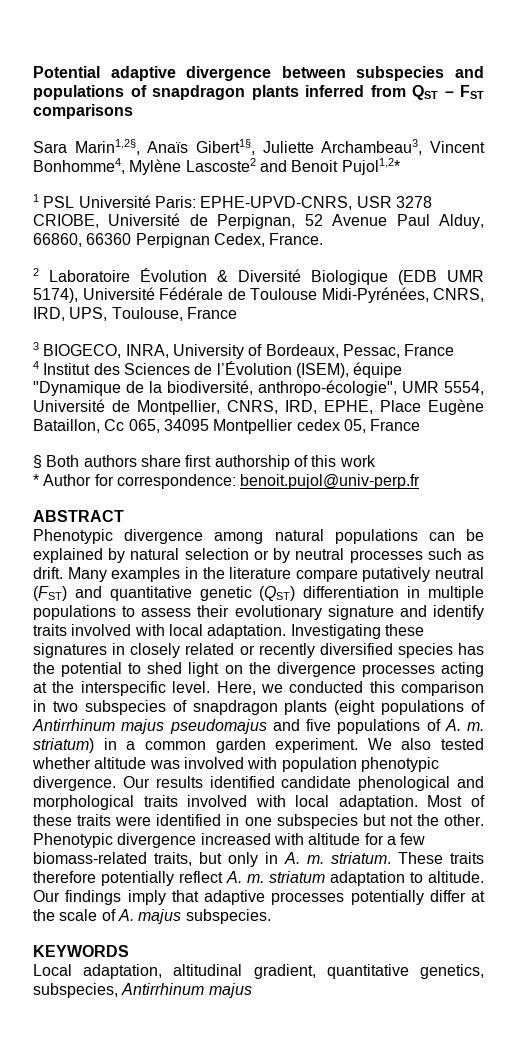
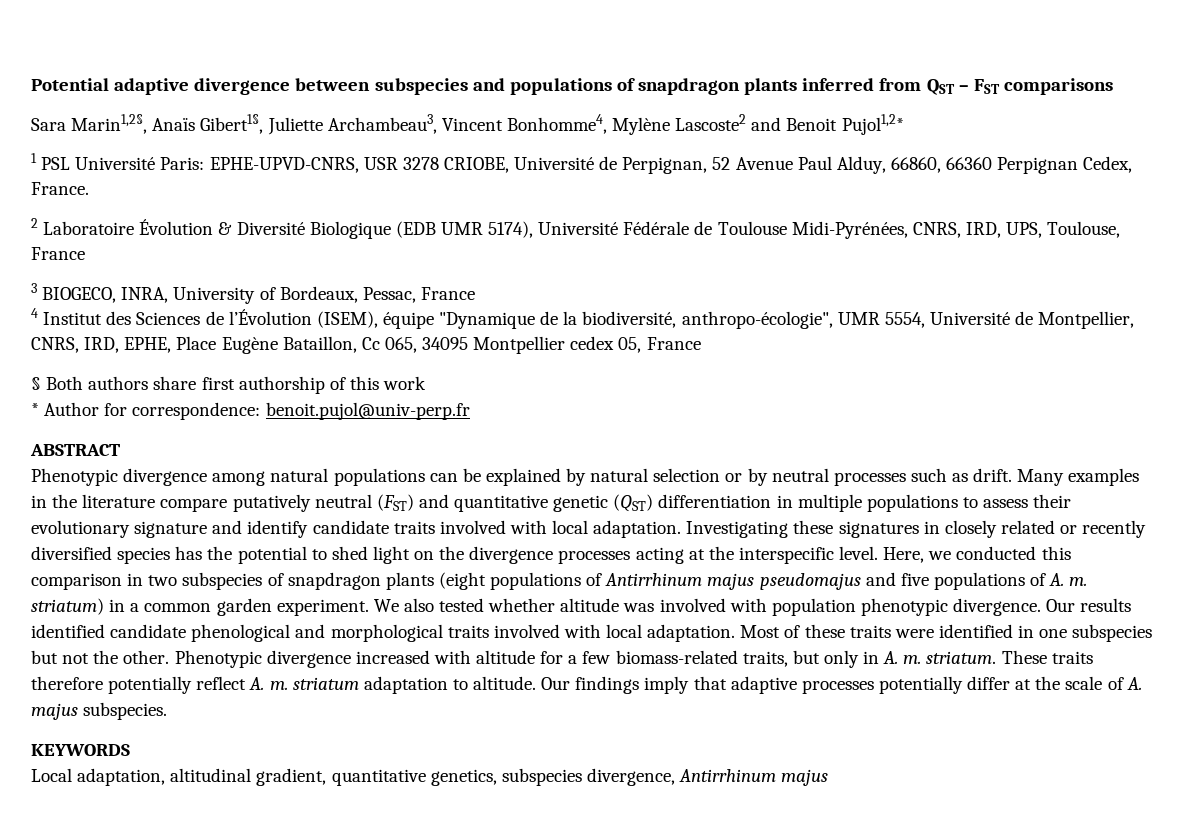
- Many examples in the literature compare putatively neutral (FST) and quantitative genetic (QST) differentiation in multiple populations to assess their evolutionary signature and identify traits involved with local adaptation.
+ Many examples in the literature compare putatively neutral (FST) and quantitative genetic (QST) differentiation in multiple populations to assess their evolutionary signature and identify candidate traits involved with local adaptation.
- Local adaptation, altitudinal gradient, quantitative genetics, subspecies, Antirrhinum majus
+ Local adaptation, altitudinal gradient, quantitative genetics, subspecies divergence, Antirrhinum majus

